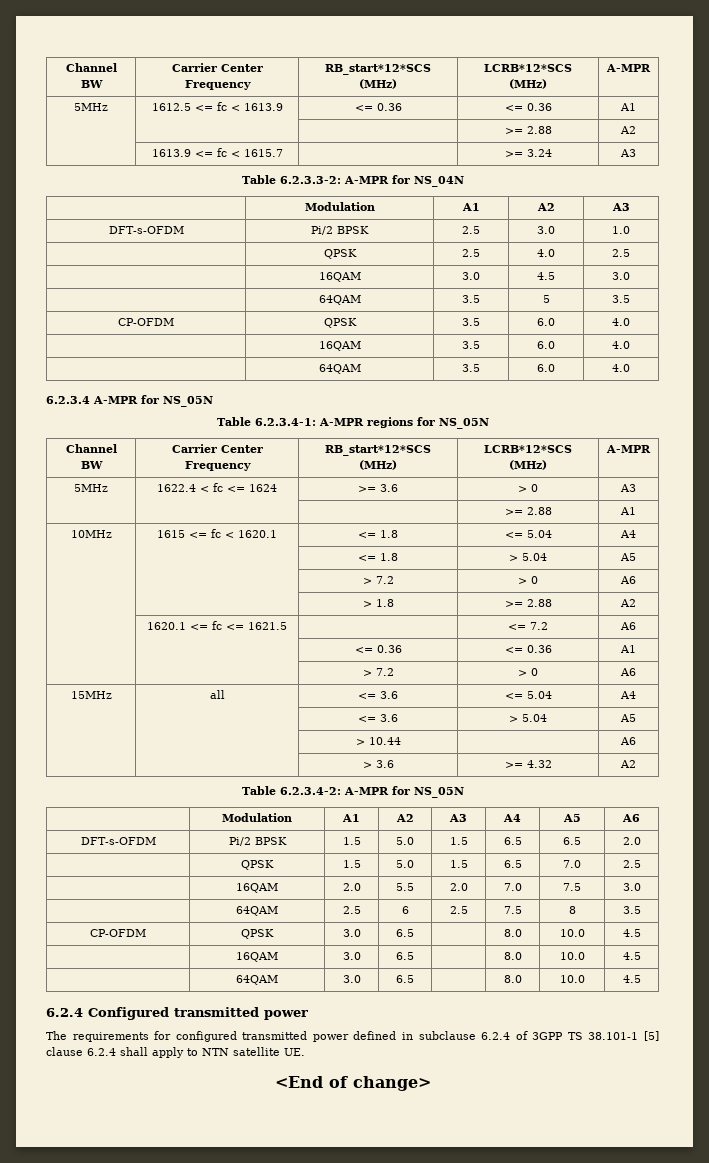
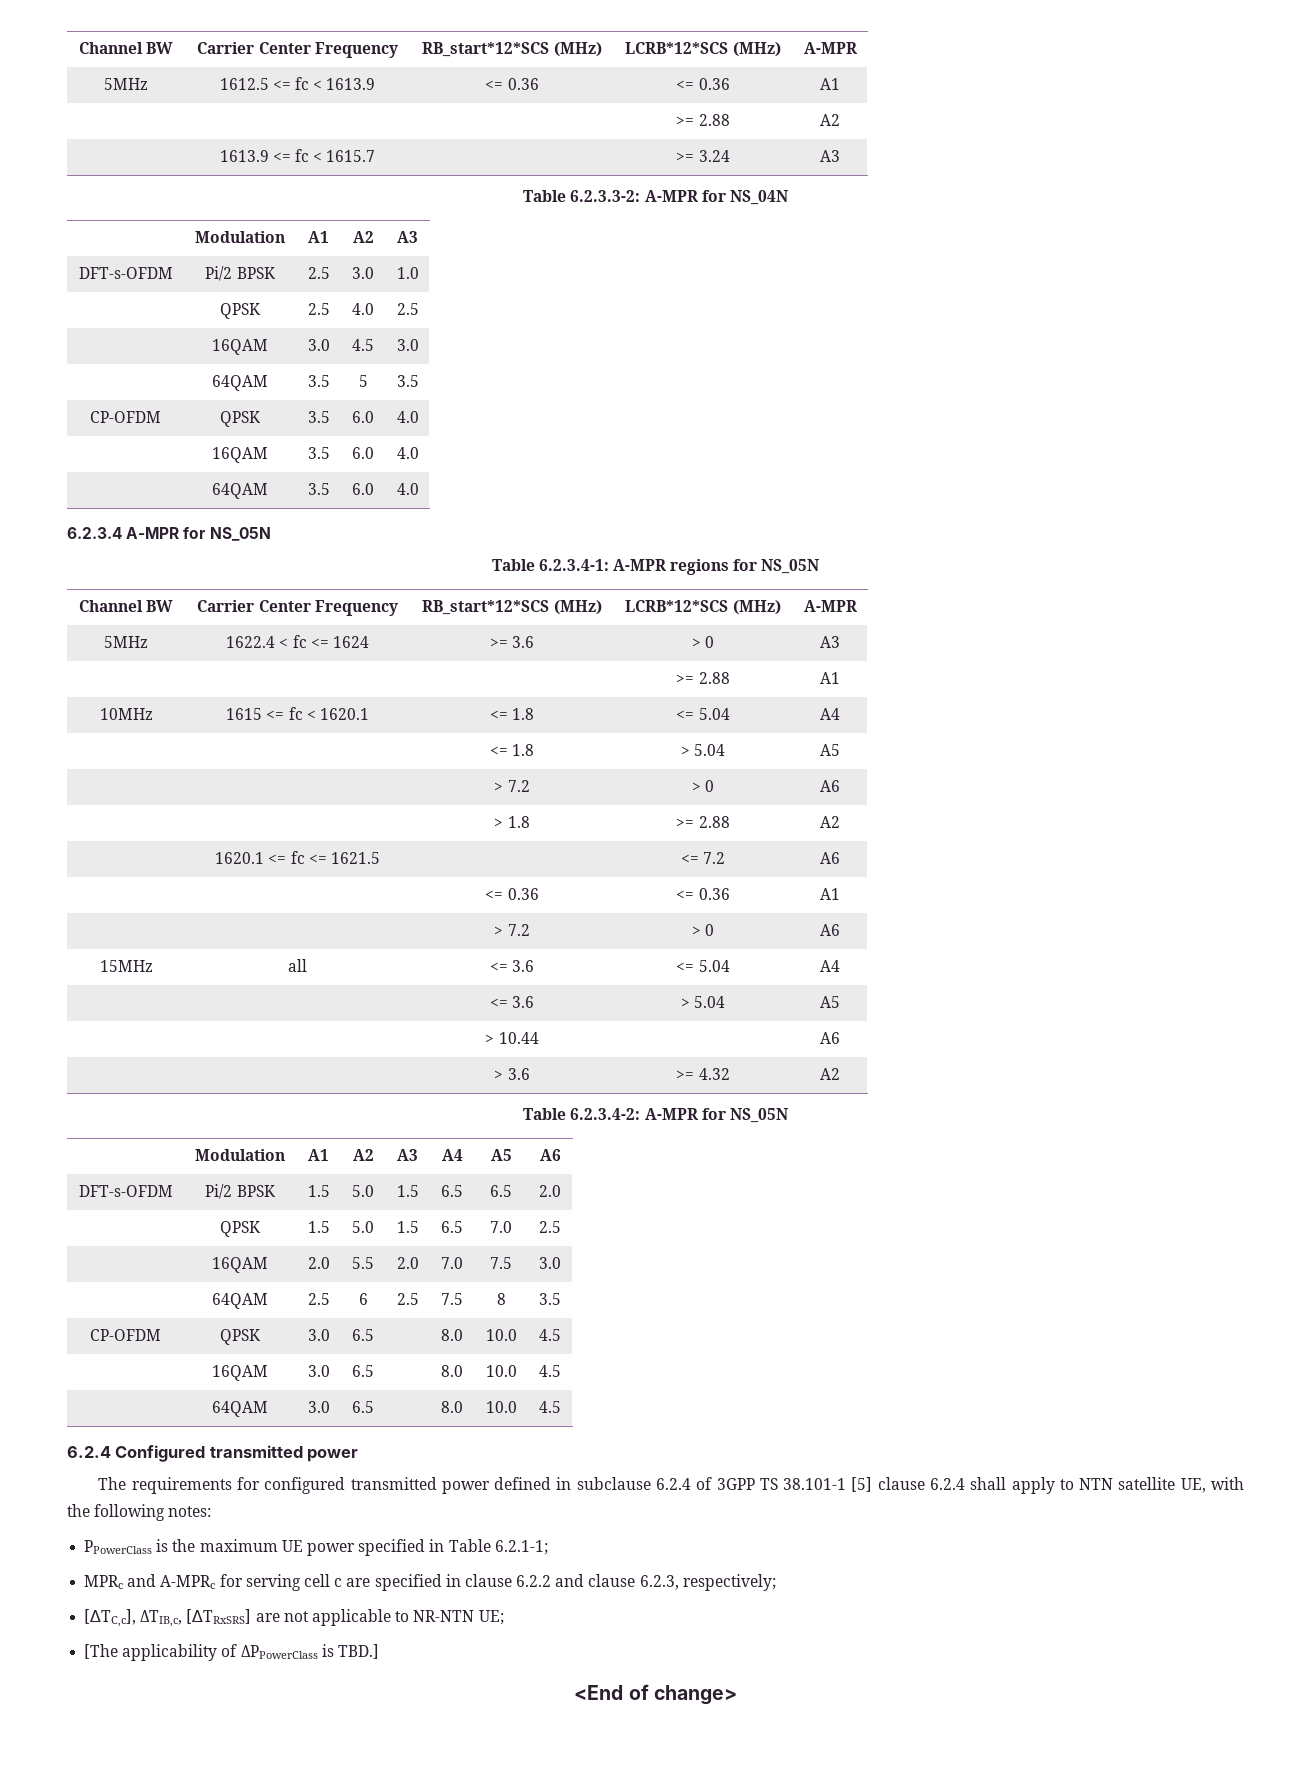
- The requirements for configured transmitted power defined in subclause 6.2.4 of 3GPP TS 38.101-1 [5] clause 6.2.4 shall apply to NTN satellite UE.
+ The requirements for configured transmitted power defined in subclause 6.2.4 of 3GPP TS 38.101-1 [5] clause 6.2.4 shall apply to NTN satellite UE, with the following notes:
+ PPowerClass is the maximum UE power specified in Table 6.2.1-1;
+ MPRc and A-MPRc for serving cell c are specified in clause 6.2.2 and clause 6.2.3, respectively;
+ [∆TC,c], ΔTIB,c, [∆TRxSRS] are not applicable to NR-NTN UE;
+ [The applicability of ΔPPowerClass is TBD.]

